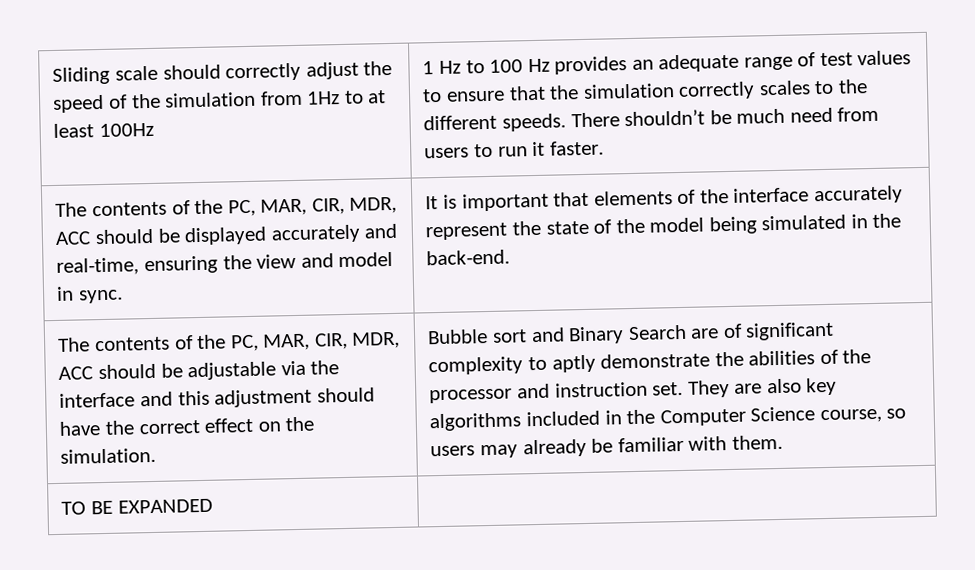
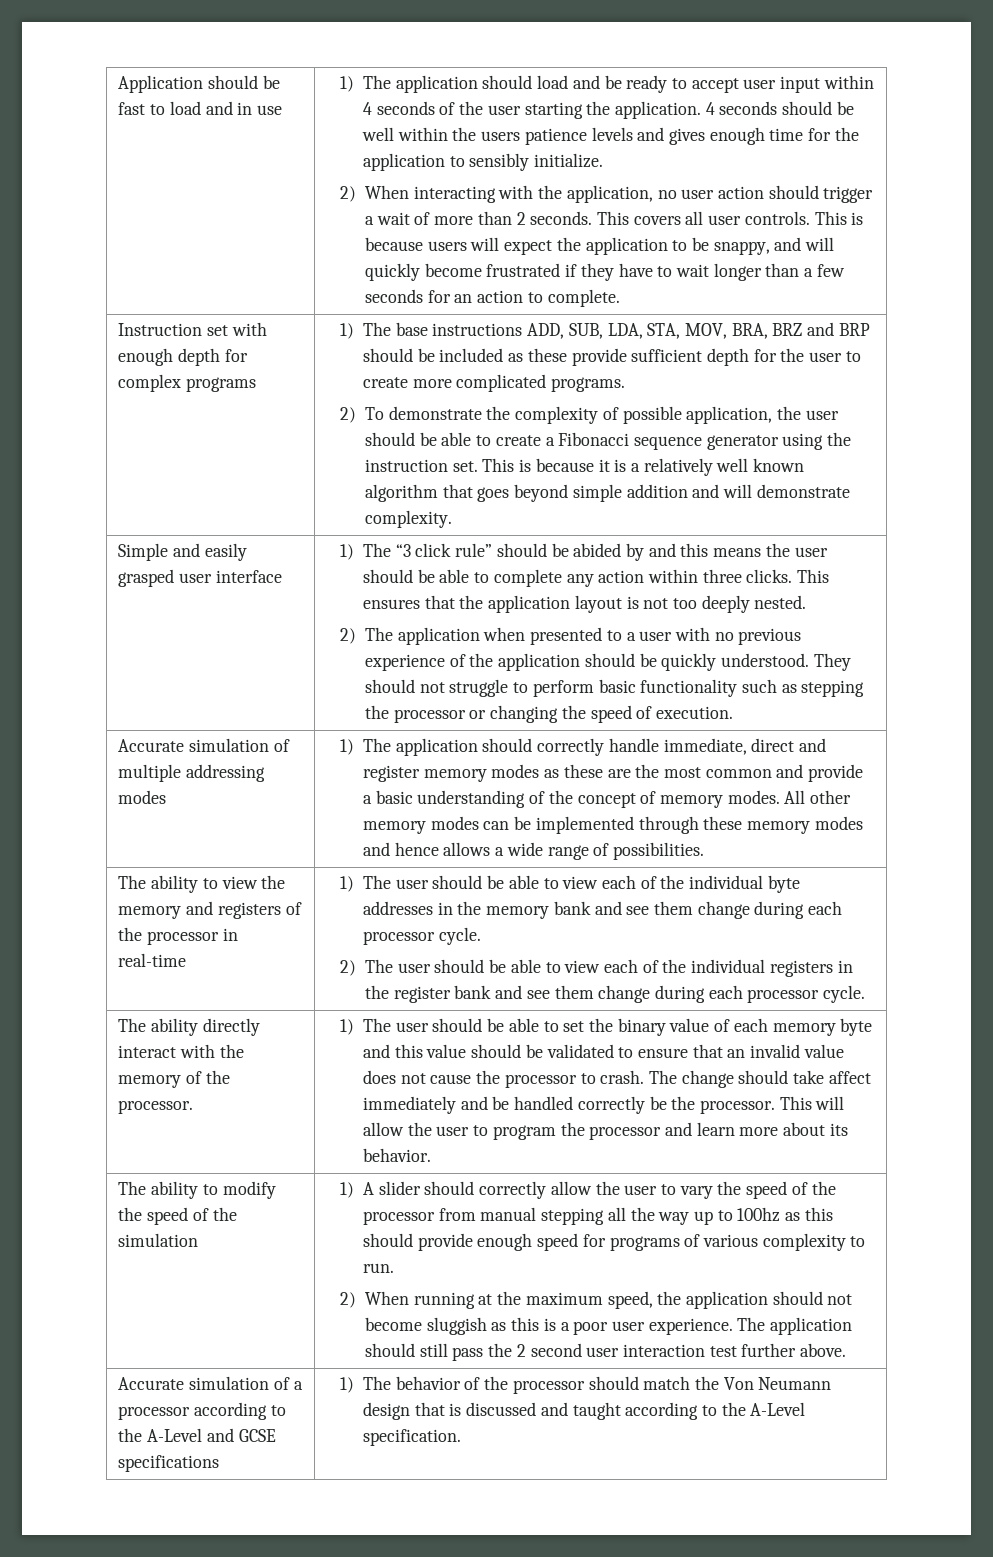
- Sliding scale should correctly adjust the speed of the simulation from 1Hz to at least 100Hz | 1 Hz to 100 Hz provides an adequate range of test values to ensure that the simulation correctly scales to the different speeds. There shouldn’t be much need from users to run it faster.
- The contents of the PC, MAR, CIR, MDR, ACC should be displayed accurately and real-time, ensuring the view and model in sync. | It is important that elements of the interface accurately represent the state of the model being simulated in the back-end.
- The contents of the PC, MAR, CIR, MDR, ACC should be adjustable via the interface and this adjustment should have the correct effect on the simulation. | Bubble sort and Binary Search are of significant complexity to aptly demonstrate the abilities of the processor and instruction set. They are also key algorithms included in the Computer Science course, so users may already be familiar with them.
- TO BE EXPANDED |
+ Application should be fast to load and in use | 1) The application should load and be ready to accept user input within 4 seconds of the user starting the application. 4 seconds should be well within the users patience levels and gives enough time for the application to sensibly initialize.
+ 2) When interacting with the application, no user action should trigger a wait of more than 2 seconds. This covers all user controls. This is because users will expect the application to be snappy, and will quickly become frustrated if they have to wait longer than a few seconds for an action to complete.
+ Instruction set with enough depth for complex programs | 1) The base instructions ADD, SUB, LDA, STA, MOV, BRA, BRZ and BRP should be included as these provide sufficient depth for the user to create more complicated programs.
+ 2) To demonstrate the complexity of possible application, the user should be able to create a Fibonacci sequence generator using the instruction set. This is because it is a relatively well known algorithm that goes beyond simple addition and will demonstrate complexity.
+ Simple and easily grasped user interface | 1) The “3 click rule” should be abided by and this means the user should be able to complete any action within three clicks. This ensures that the application layout is not too deeply nested.
+ 2) The application when presented to a user with no previous experience of the application should be quickly understood. They should not struggle to perform basic functionality such as stepping the processor or changing the speed of execution.
+ Accurate simulation of multiple addressing modes | 1) The application should correctly handle immediate, direct and register memory modes as these are the most common and provide a basic understanding of the concept of memory modes. All other memory modes can be implemented through these memory modes and hence allows a wide range of possibilities.
+ The ability to view the memory and registers of the processor in real-time | 1) The user should be able to view each of the individual byte addresses in the memory bank and see them change during each processor cycle.
+ 2) The user should be able to view each of the individual registers in the register bank and see them change during each processor cycle.
+ The ability directly interact with the memory of the processor. | 1) The user should be able to set the binary value of each memory byte and this value should be validated to ensure that an invalid value does not cause the processor to crash. The change should take affect immediately and be handled correctly be the processor. This will allow the user to program the processor and learn more about its behavior.
+ The ability to modify the speed of the simulation | 1) A slider should correctly allow the user to vary the speed of the processor from manual stepping all the way up to 100hz as this should provide enough speed for programs of various complexity to run.
+ 2) When running at the maximum speed, the application should not become sluggish as this is a poor user experience. The application should still pass the 2 second user interaction test further above.
+ Accurate simulation of a processor according to the A-Level and GCSE specifications | 1) The behavior of the processor should match the Von Neumann design that is discussed and taught according to the A-Level specification.

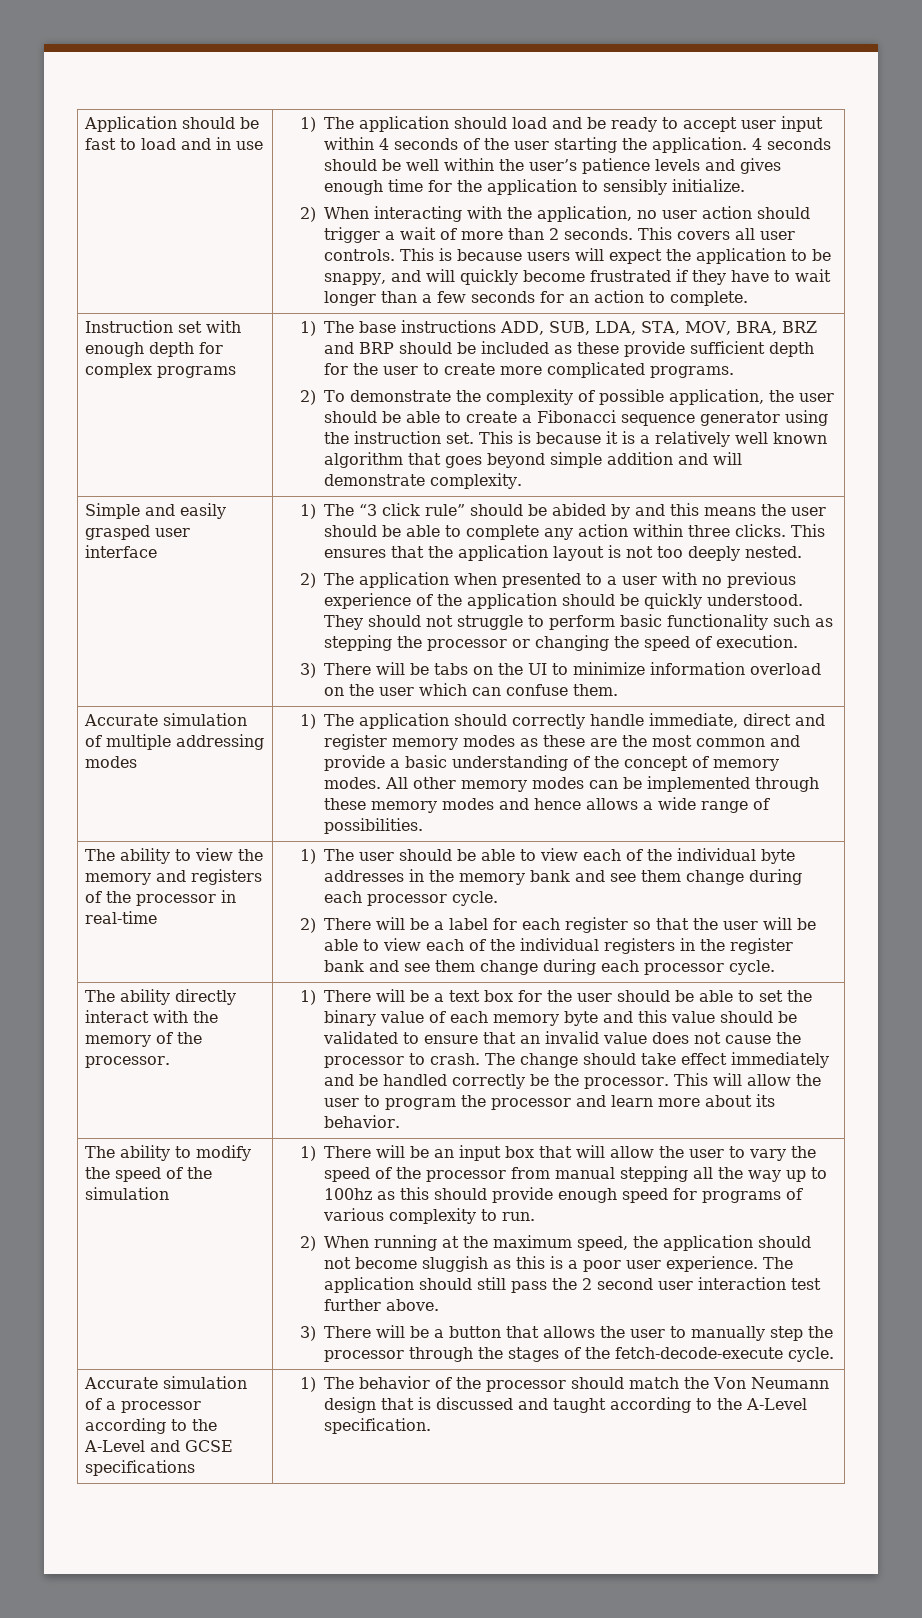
- 4 seconds should be well within the users patience levels and gives enough time for the application to sensibly initialize.
+ 4 seconds should be well within the user’s patience levels and gives enough time for the application to sensibly initialize.
+ 3) There will be tabs on the UI to minimize information overload on the user which can confuse them.
- 2) The user should be able to view each of the individual registers in the register bank and see them change during each processor cycle.
+ 2) There will be a label for each register so that the user will be able to view each of the individual registers in the register bank and see them change during each processor cycle.
- 1) The user should be able to set the binary value of each memory byte and this value should be validated to ensure that an invalid value does not cause the processor to crash.
+ 1) There will be a text box for the user should be able to set the binary value of each memory byte and this value should be validated to ensure that an invalid value does not cause the processor to crash.
- The change should take affect immediately and be handled correctly be the processor.
+ The change should take effect immediately and be handled correctly be the processor.
- 1) A slider should correctly allow the user to vary the speed of the processor from manual stepping all the way up to 100hz as this should provide enough speed for programs of various complexity to run.
+ 1) There will be an input box that will allow the user to vary the speed of the processor from manual stepping all the way up to 100hz as this should provide enough speed for programs of various complexity to run.
+ 3) There will be a button that allows the user to manually step the processor through the stages of the fetch-decode-execute cycle.

